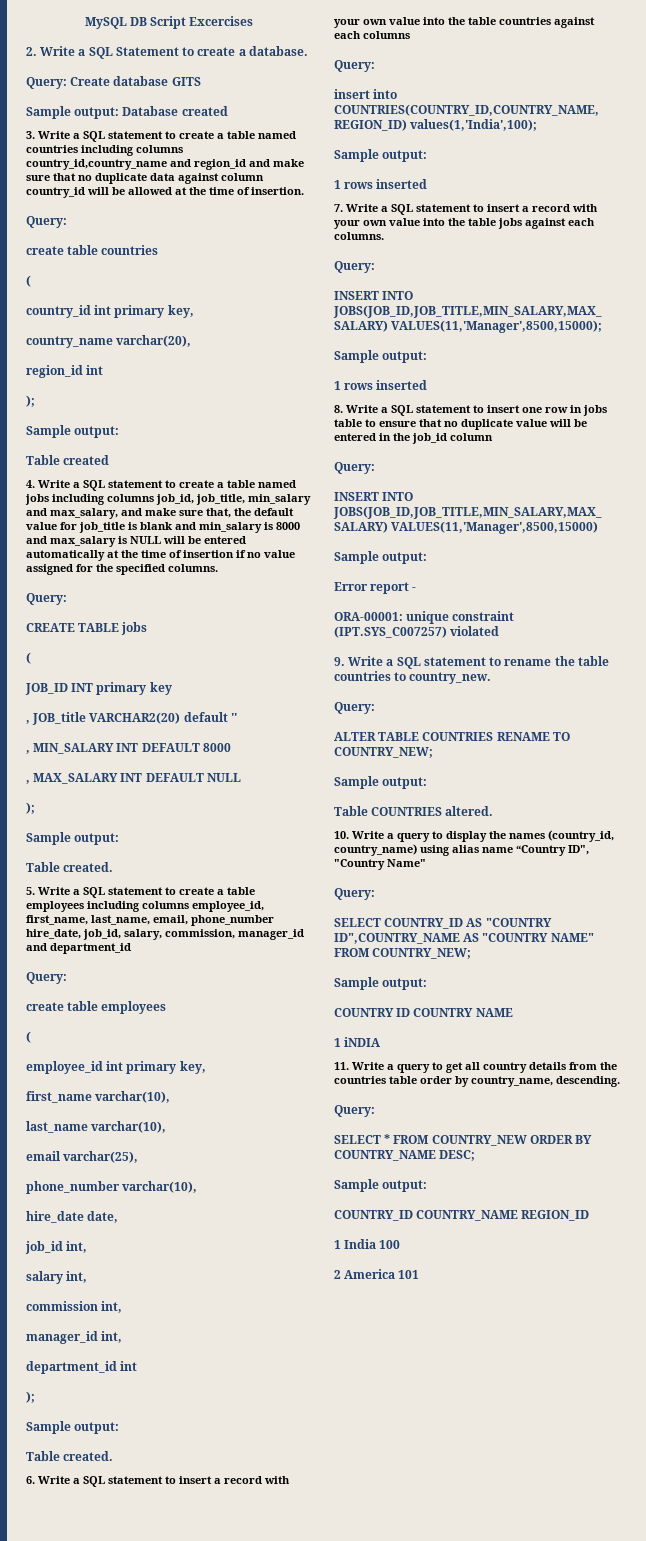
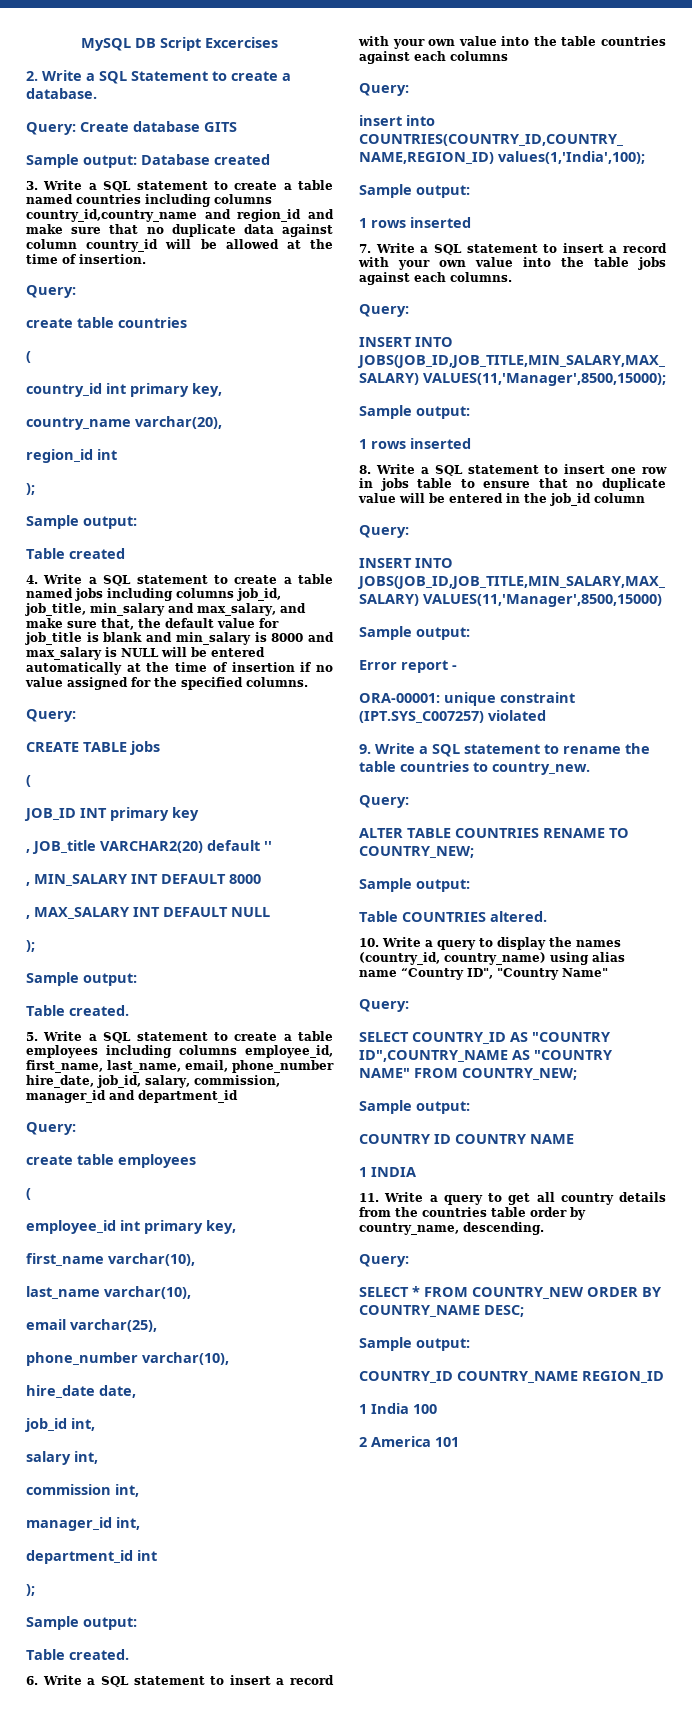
- 1 iNDIA
+ 1 INDIA

